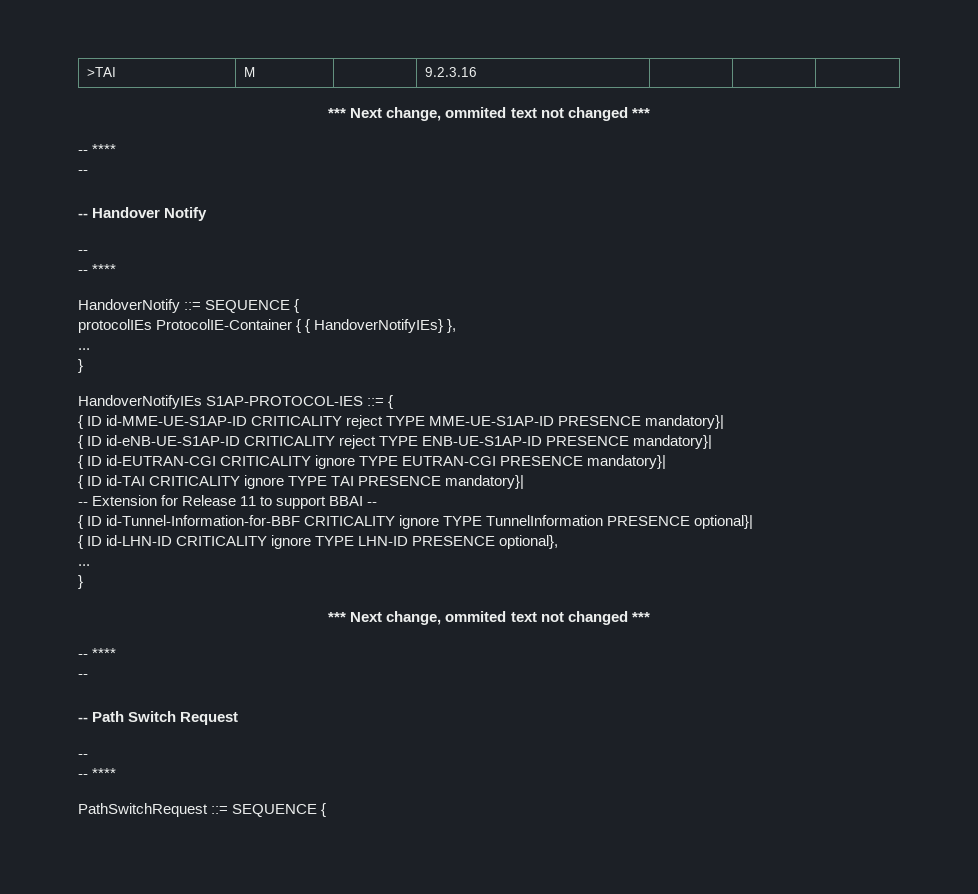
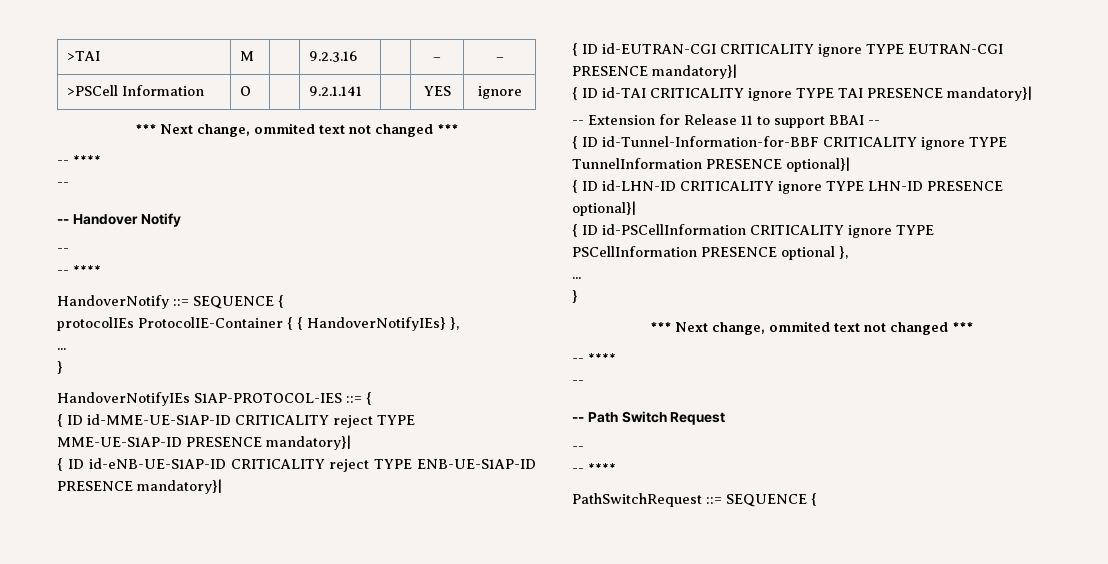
- >TAI | M | | 9.2.3.16 | | |
+ >TAI | M | | 9.2.3.16 | | – | –
+ >PSCell Information | O | | 9.2.1.141 | | YES | ignore
- { ID id-LHN-ID CRITICALITY ignore TYPE LHN-ID PRESENCE optional},
+ { ID id-LHN-ID CRITICALITY ignore TYPE LHN-ID PRESENCE optional}|
+ { ID id-PSCellInformation CRITICALITY ignore TYPE PSCellInformation PRESENCE optional },

